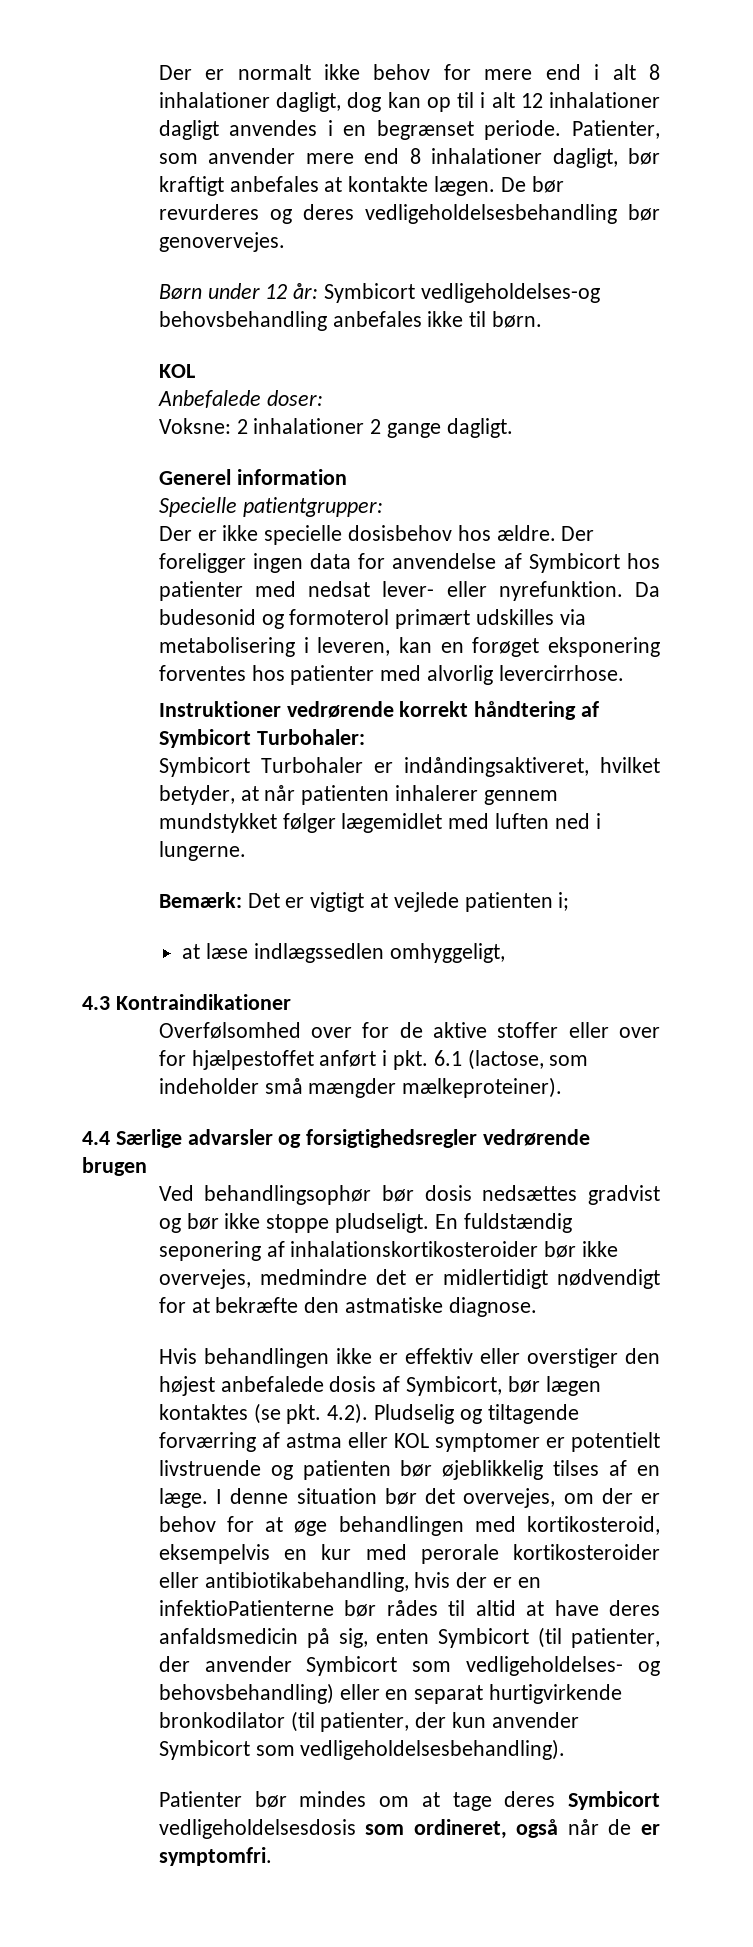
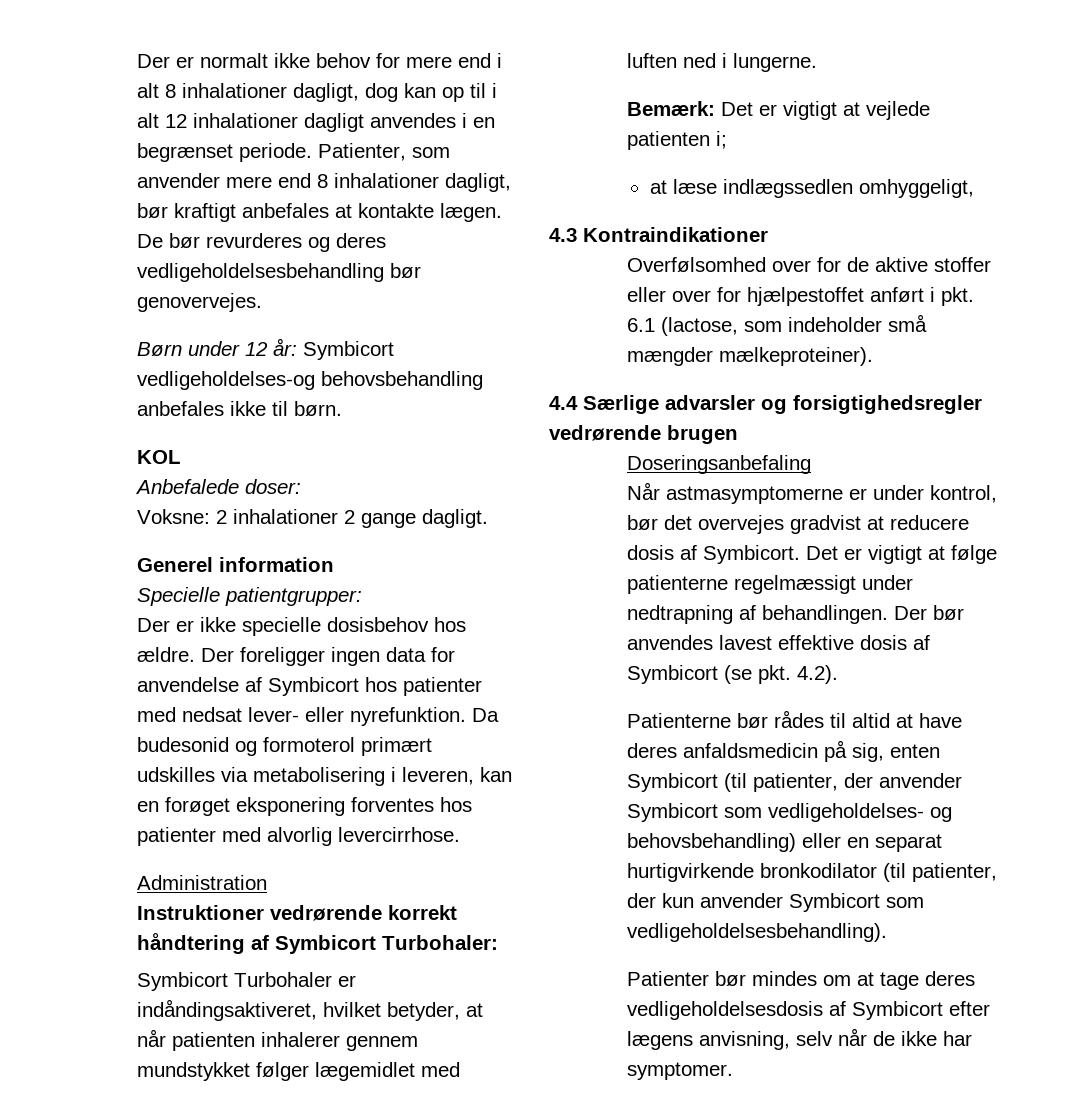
+ Administration
- Ved behandlingsophør bør dosis nedsættes gradvist og bør ikke stoppe pludseligt. En fuldstændig seponering af inhalationskortikosteroider bør ikke overvejes, medmindre det er midlertidigt nødvendigt for at bekræfte den astmatiske diagnose.
- Hvis behandlingen ikke er effektiv eller overstiger den højest anbefalede dosis af Symbicort, bør lægen kontaktes (se pkt. 4.2). Pludselig og tiltagende forværring af astma eller KOL symptomer er potentielt livstruende og patienten bør øjeblikkelig tilses af en læge. I denne situation bør det overvejes, om der er behov for at øge behandlingen med kortikosteroid, eksempelvis en kur med perorale kortikosteroider eller antibiotikabehandling, hvis der er en infektioPatienterne bør rådes til altid at have deres anfaldsmedicin på sig, enten Symbicort (til patienter, der anvender Symbicort som vedligeholdelses- og behovsbehandling) eller en separat hurtigvirkende bronkodilator (til patienter, der kun anvender Symbicort som vedligeholdelsesbehandling).
+ Doseringsanbefaling
+ Når astmasymptomerne er under kontrol, bør det overvejes gradvist at reducere dosis af Symbicort. Det er vigtigt at følge patienterne regelmæssigt under nedtrapning af behandlingen. Der bør anvendes lavest effektive dosis af Symbicort (se pkt. 4.2).
+ Patienterne bør rådes til altid at have deres anfaldsmedicin på sig, enten Symbicort (til patienter, der anvender Symbicort som vedligeholdelses- og behovsbehandling) eller en separat hurtigvirkende bronkodilator (til patienter, der kun anvender Symbicort som vedligeholdelsesbehandling).
- Patienter bør mindes om at tage deres Symbicort vedligeholdelsesdosis som ordineret, også når de er symptomfri.
+ Patienter bør mindes om at tage deres vedligeholdelsesdosis af Symbicort efter lægens anvisning, selv når de ikke har symptomer.

